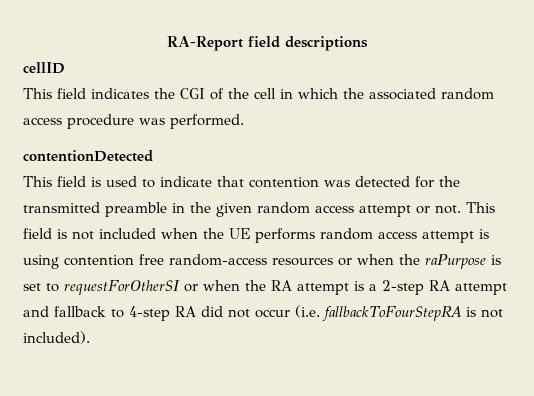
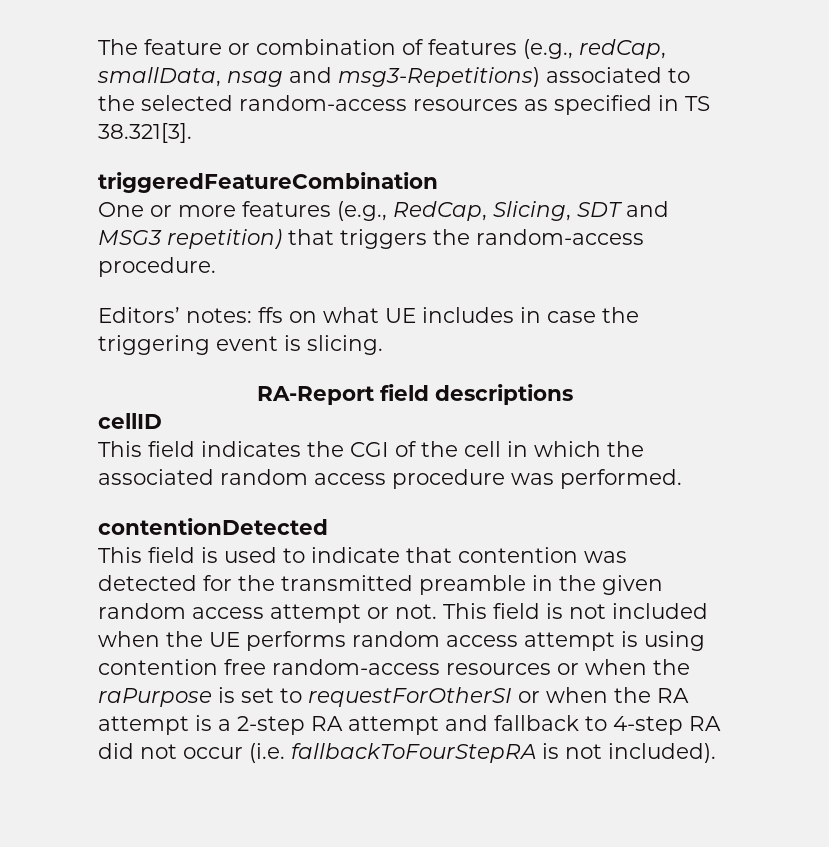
+ The feature or combination of features (e.g., redCap, smallData, nsag and msg3-Repetitions) associated to the selected random-access resources as specified in TS 38.321[3].
+ triggeredFeatureCombination
+ One or more features (e.g., RedCap, Slicing, SDT and MSG3 repetition) that triggers the random-access procedure.
+ Editors’ notes: ffs on what UE includes in case the triggering event is slicing.

